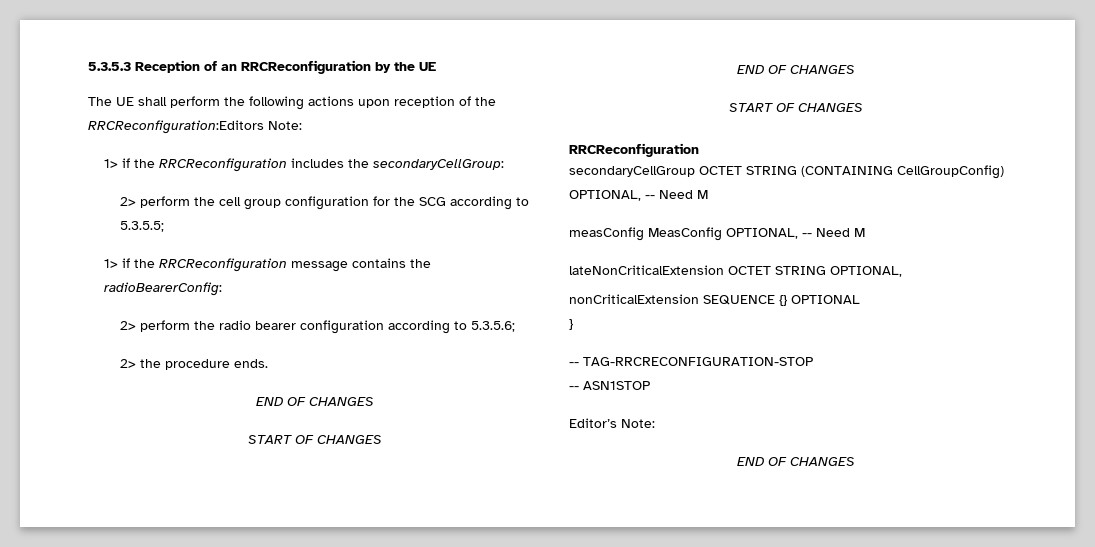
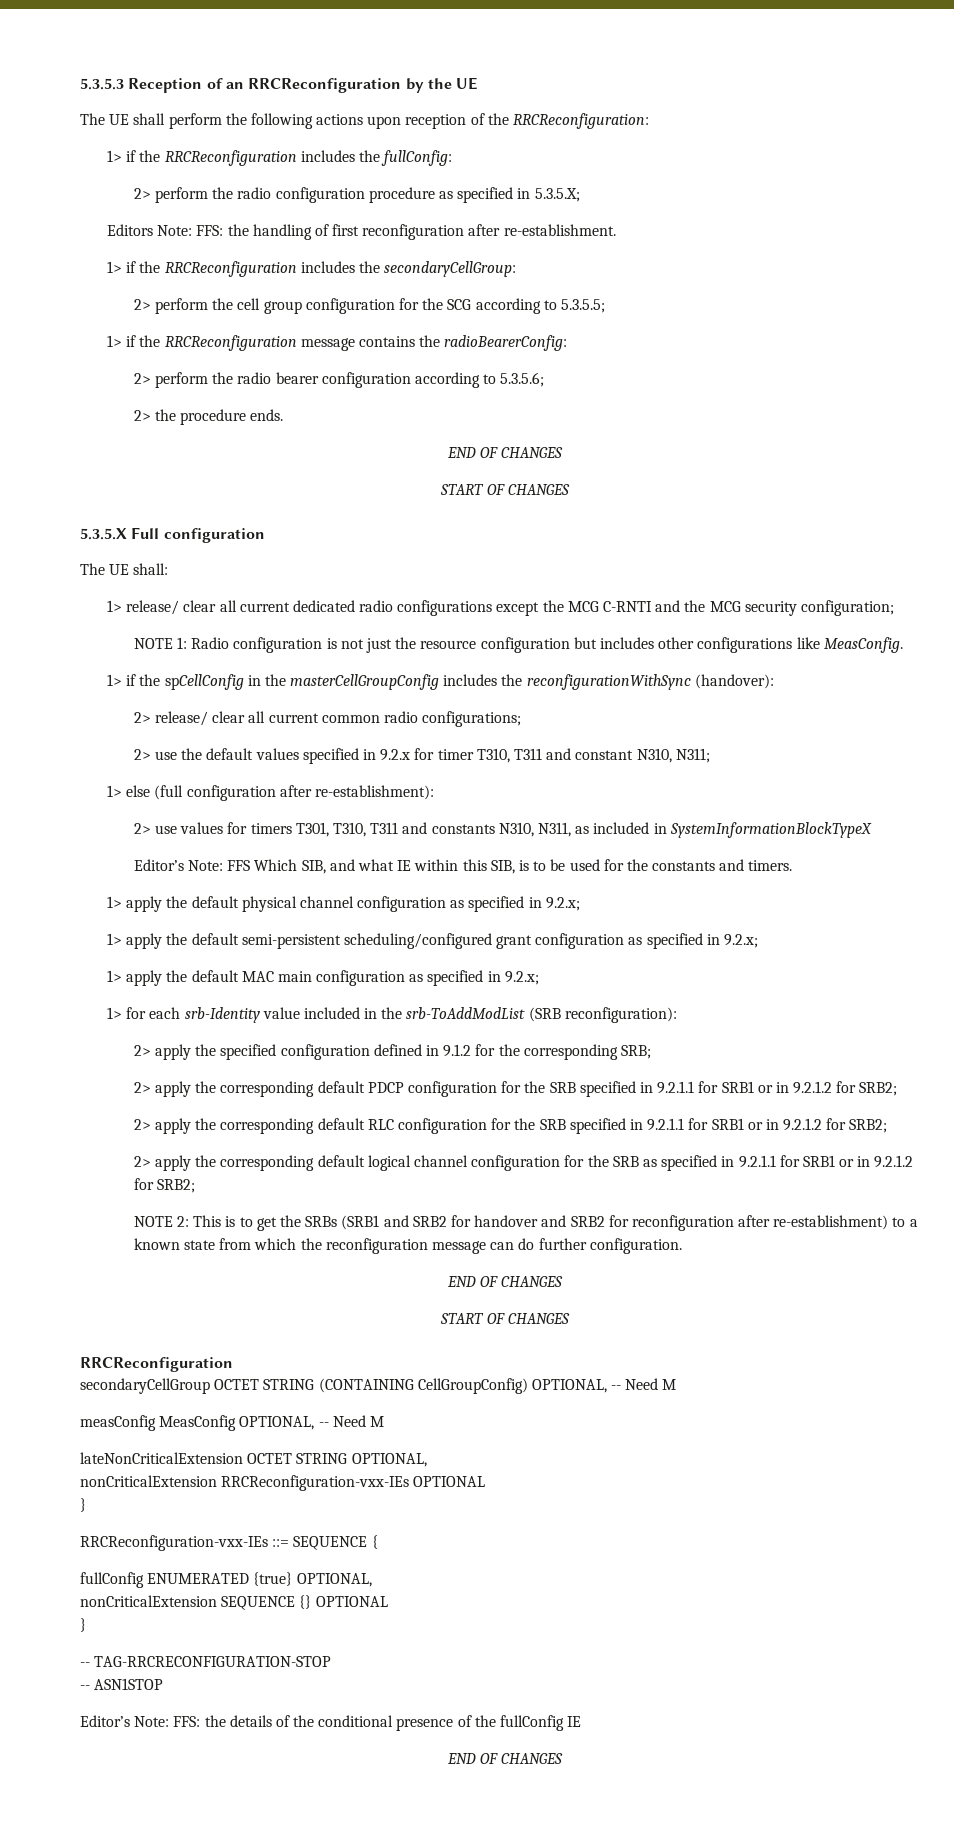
- The UE shall perform the following actions upon reception of the RRCReconfiguration:Editors Note:
+ The UE shall perform the following actions upon reception of the RRCReconfiguration:
+ 1> if the RRCReconfiguration includes the fullConfig:
+ 2> perform the radio configuration procedure as specified in 5.3.5.X;
+ Editors Note: FFS: the handling of first reconfiguration after re-establishment.
+ 5.3.5.X Full configuration
+ The UE shall:
+ 1> release/ clear all current dedicated radio configurations except the MCG C-RNTI and the MCG security configuration;
+ NOTE 1: Radio configuration is not just the resource configuration but includes other configurations like MeasConfig.
+ 1> if the spCellConfig in the masterCellGroupConfig includes the reconfigurationWithSync (handover):
+ 2> release/ clear all current common radio configurations;
+ 2> use the default values specified in 9.2.x for timer T310, T311 and constant N310, N311;
+ 1> else (full configuration after re-establishment):
+ 2> use values for timers T301, T310, T311 and constants N310, N311, as included in SystemInformationBlockTypeX
+ Editor’s Note: FFS Which SIB, and what IE within this SIB, is to be used for the constants and timers.
+ 1> apply the default physical channel configuration as specified in 9.2.x;
+ 1> apply the default semi-persistent scheduling/configured grant configuration as specified in 9.2.x;
+ 1> apply the default MAC main configuration as specified in 9.2.x;
+ 1> for each srb-Identity value included in the srb-ToAddModList (SRB reconfiguration):
+ 2> apply the specified configuration defined in 9.1.2 for the corresponding SRB;
+ 2> apply the corresponding default PDCP configuration for the SRB specified in 9.2.1.1 for SRB1 or in 9.2.1.2 for SRB2;
+ 2> apply the corresponding default RLC configuration for the SRB specified in 9.2.1.1 for SRB1 or in 9.2.1.2 for SRB2;
+ 2> apply the corresponding default logical channel configuration for the SRB as specified in 9.2.1.1 for SRB1 or in 9.2.1.2 for SRB2;
+ NOTE 2: This is to get the SRBs (SRB1 and SRB2 for handover and SRB2 for reconfiguration after re-establishment) to a known state from which the reconfiguration message can do further configuration.
+ nonCriticalExtension RRCReconfiguration-vxx-IEs OPTIONAL
+ }
+ RRCReconfiguration-vxx-IEs ::= SEQUENCE {
+ fullConfig ENUMERATED {true} OPTIONAL,
- Editor’s Note:
+ Editor’s Note: FFS: the details of the conditional presence of the fullConfig IE

